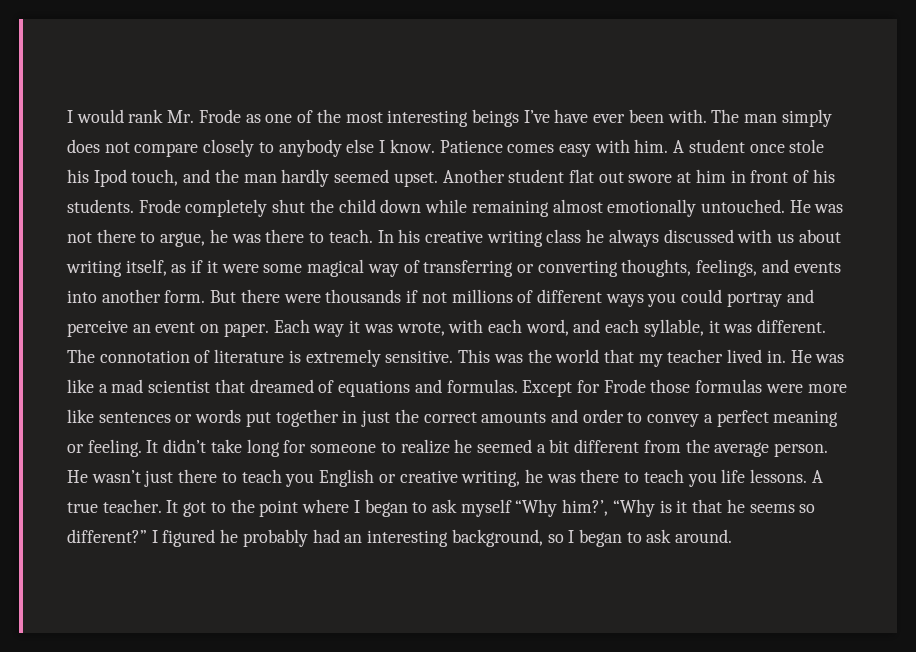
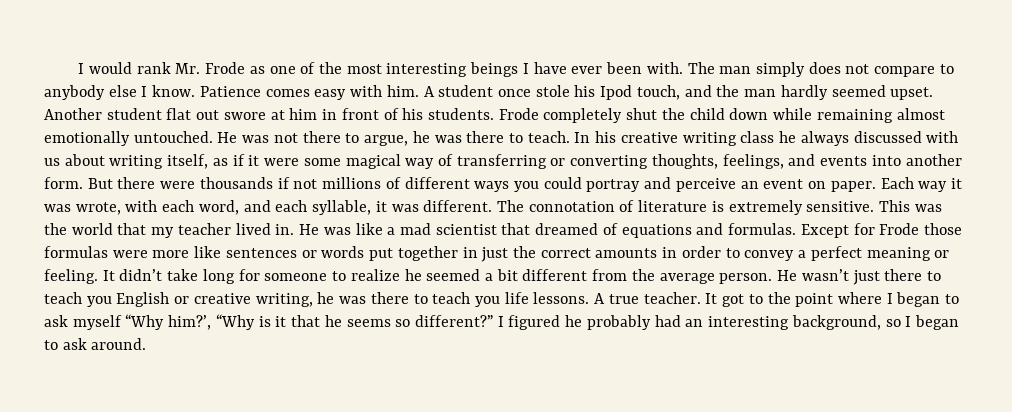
- I would rank Mr. Frode as one of the most interesting beings I’ve have ever been with.
+ I would rank Mr. Frode as one of the most interesting beings I have ever been with.
- The man simply does not compare closely to anybody else I know.
+ The man simply does not compare to anybody else I know.
- Except for Frode those formulas were more like sentences or words put together in just the correct amounts and order to convey a perfect meaning or feeling.
+ Except for Frode those formulas were more like sentences or words put together in just the correct amounts in order to convey a perfect meaning or feeling.

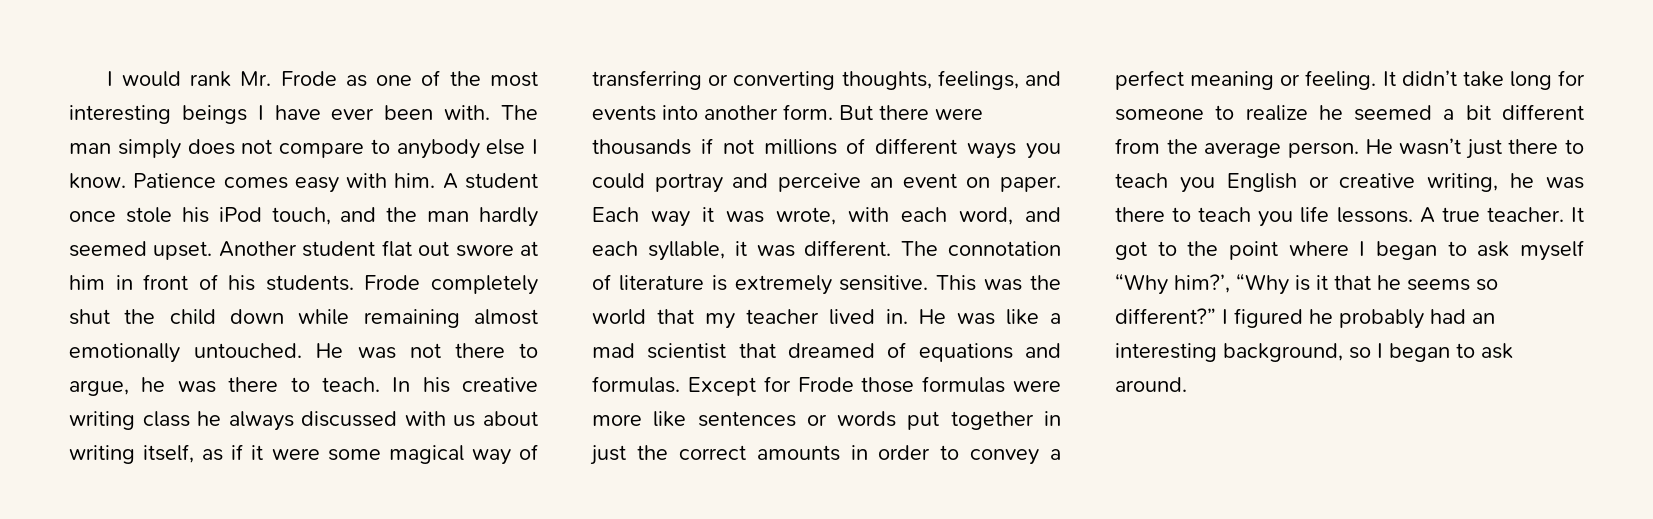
- A student once stole his Ipod touch, and the man hardly seemed upset.
+ A student once stole his iPod touch, and the man hardly seemed upset.

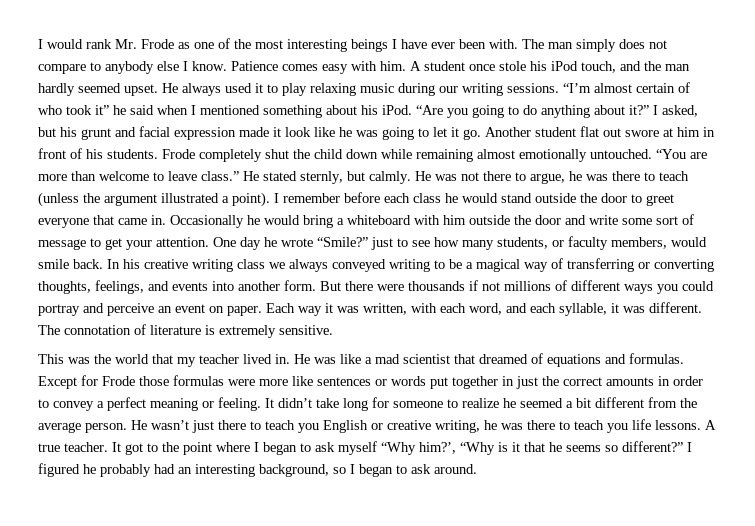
+ He always used it to play relaxing music during our writing sessions. “I’m almost certain of who took it” he said when I mentioned something about his iPod. “Are you going to do anything about it?” I asked, but his grunt and facial expression made it look like he was going to let it go.
+ “You are more than welcome to leave class.” He stated sternly, but calmly.
- He was not there to argue, he was there to teach.
+ He was not there to argue, he was there to teach (unless the argument illustrated a point). I remember before each class he would stand outside the door to greet everyone that came in. Occasionally he would bring a whiteboard with him outside the door and write some sort of message to get your attention. One day he wrote “Smile?” just to see how many students, or faculty members, would smile back.
- In his creative writing class he always discussed with us about writing itself, as if it were some magical way of transferring or converting thoughts, feelings, and events into another form.
+ In his creative writing class we always conveyed writing to be a magical way of transferring or converting thoughts, feelings, and events into another form.
- Each way it was wrote, with each word, and each syllable, it was different.
+ Each way it was written, with each word, and each syllable, it was different.
- The connotation of literature is extremely sensitive. This was the world that my teacher lived in.
+ The connotation of literature is extremely sensitive.
+ This was the world that my teacher lived in.

